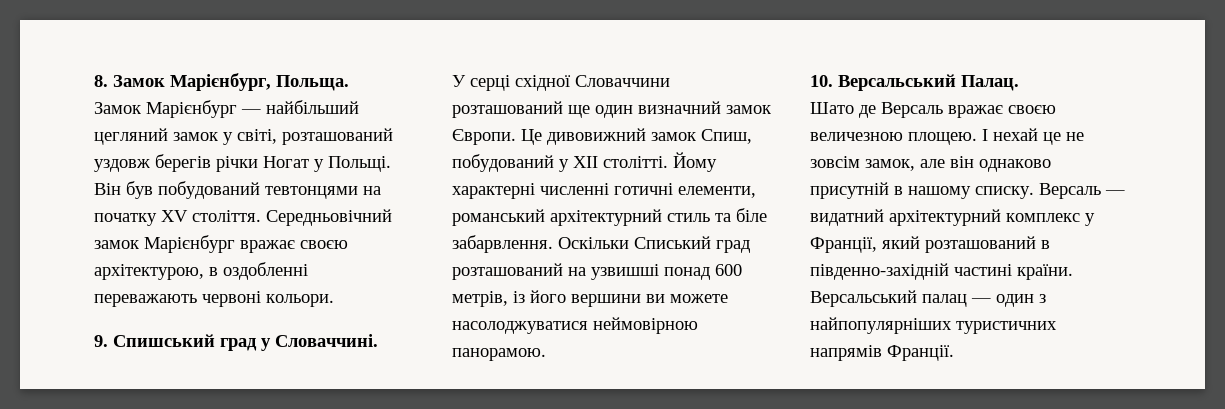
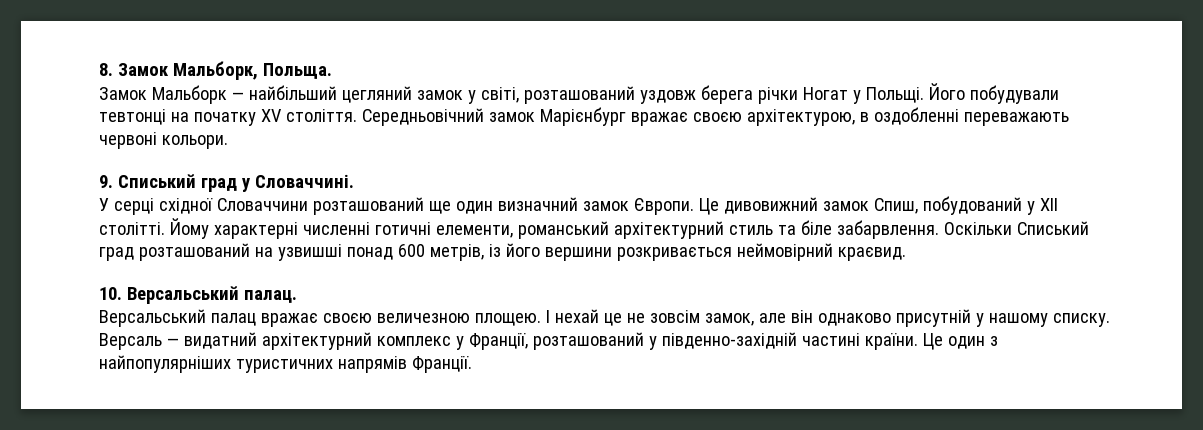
- 8. Замок Марієнбург, Польща.
+ 8. Замок Мальборк, Польща.
- Замок Марієнбург — найбільший цегляний замок у світі, розташований уздовж берегів річки Ногат у Польщі.
+ Замок Мальборк — найбільший цегляний замок у світі, розташований уздовж берега річки Ногат у Польщі.
- Він був побудований тевтонцями на початку XV століття.
+ Його побудували тевтонці на початку XV століття.
- 9. Спишський град у Словаччині.
+ 9. Списький град у Словаччині.
- Оскільки Списький град розташований на узвишші понад 600 метрів, із його вершини ви можете насолоджуватися неймовірною панорамою.
- 10. Версальський Палац.
- Шато де Версаль вражає своєю величезною площею.
+ Оскільки Списький град розташований на узвишші понад 600 метрів, із його вершини розкривається неймовірний краєвид.
+ 10. Версальський палац.
+ Версальський палац вражає своєю величезною площею.
- І нехай це не зовсім замок, але він однаково присутній в нашому списку.
+ І нехай це не зовсім замок, але він однаково присутній у нашому списку.
- Версаль — видатний архітектурний комплекс у Франції, який розташований в південно-західній частині країни. Версальський палац — один з найпопулярніших туристичних напрямів Франції.
+ Версаль — видатний архітектурний комплекс у Франції, розташований у південно-західній частині країни. Це один з найпопулярніших туристичних напрямів Франції.

